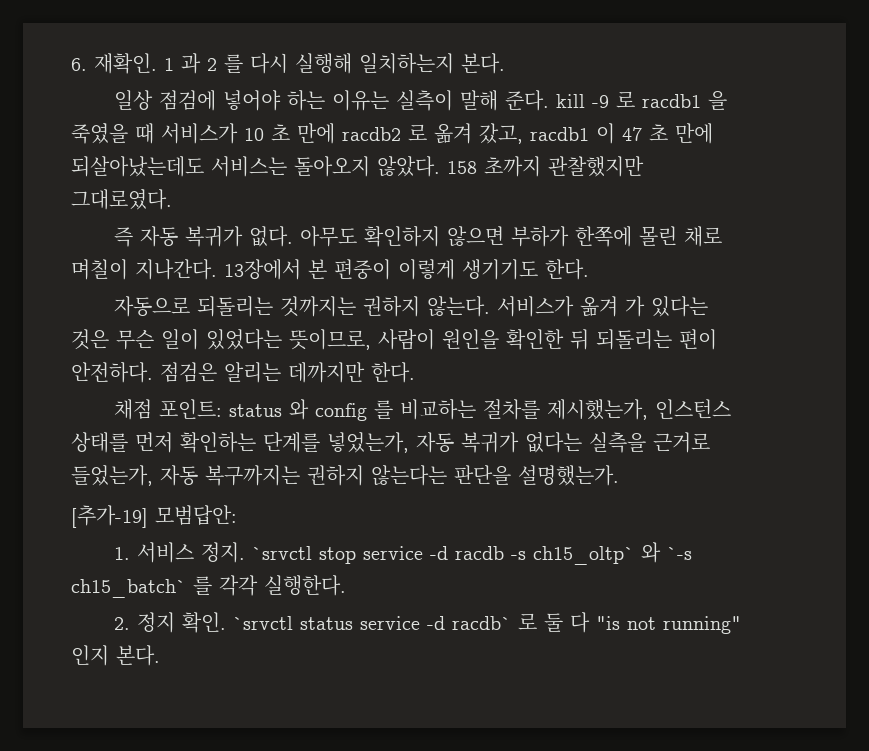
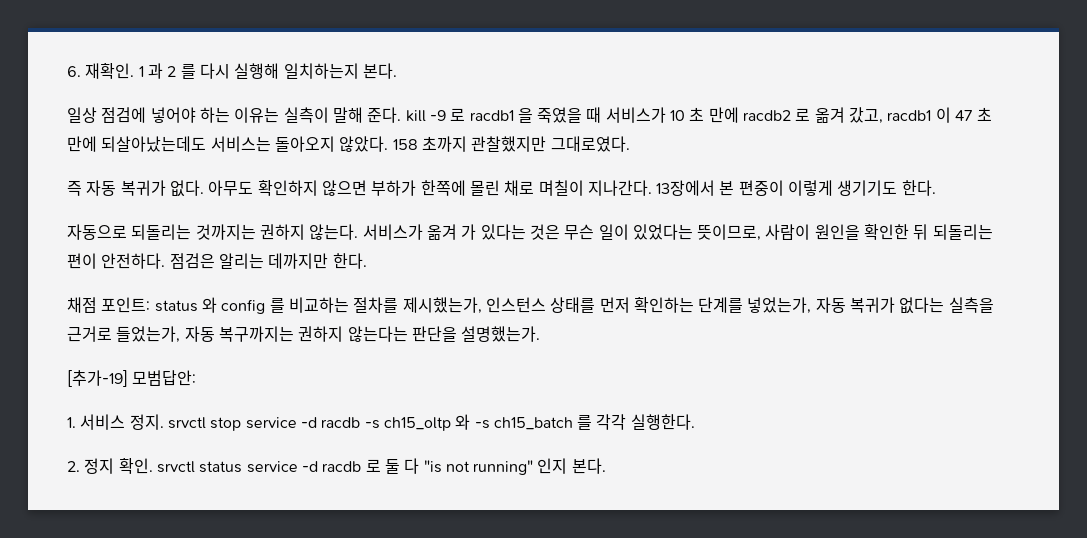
- 1. 서비스 정지. `srvctl stop service -d racdb -s ch15_oltp` 와 `-s ch15_batch` 를 각각 실행한다.
+ 1. 서비스 정지. srvctl stop service -d racdb -s ch15_oltp 와 -s ch15_batch 를 각각 실행한다.
- 2. 정지 확인. `srvctl status service -d racdb` 로 둘 다 "is not running" 인지 본다.
+ 2. 정지 확인. srvctl status service -d racdb 로 둘 다 "is not running" 인지 본다.

